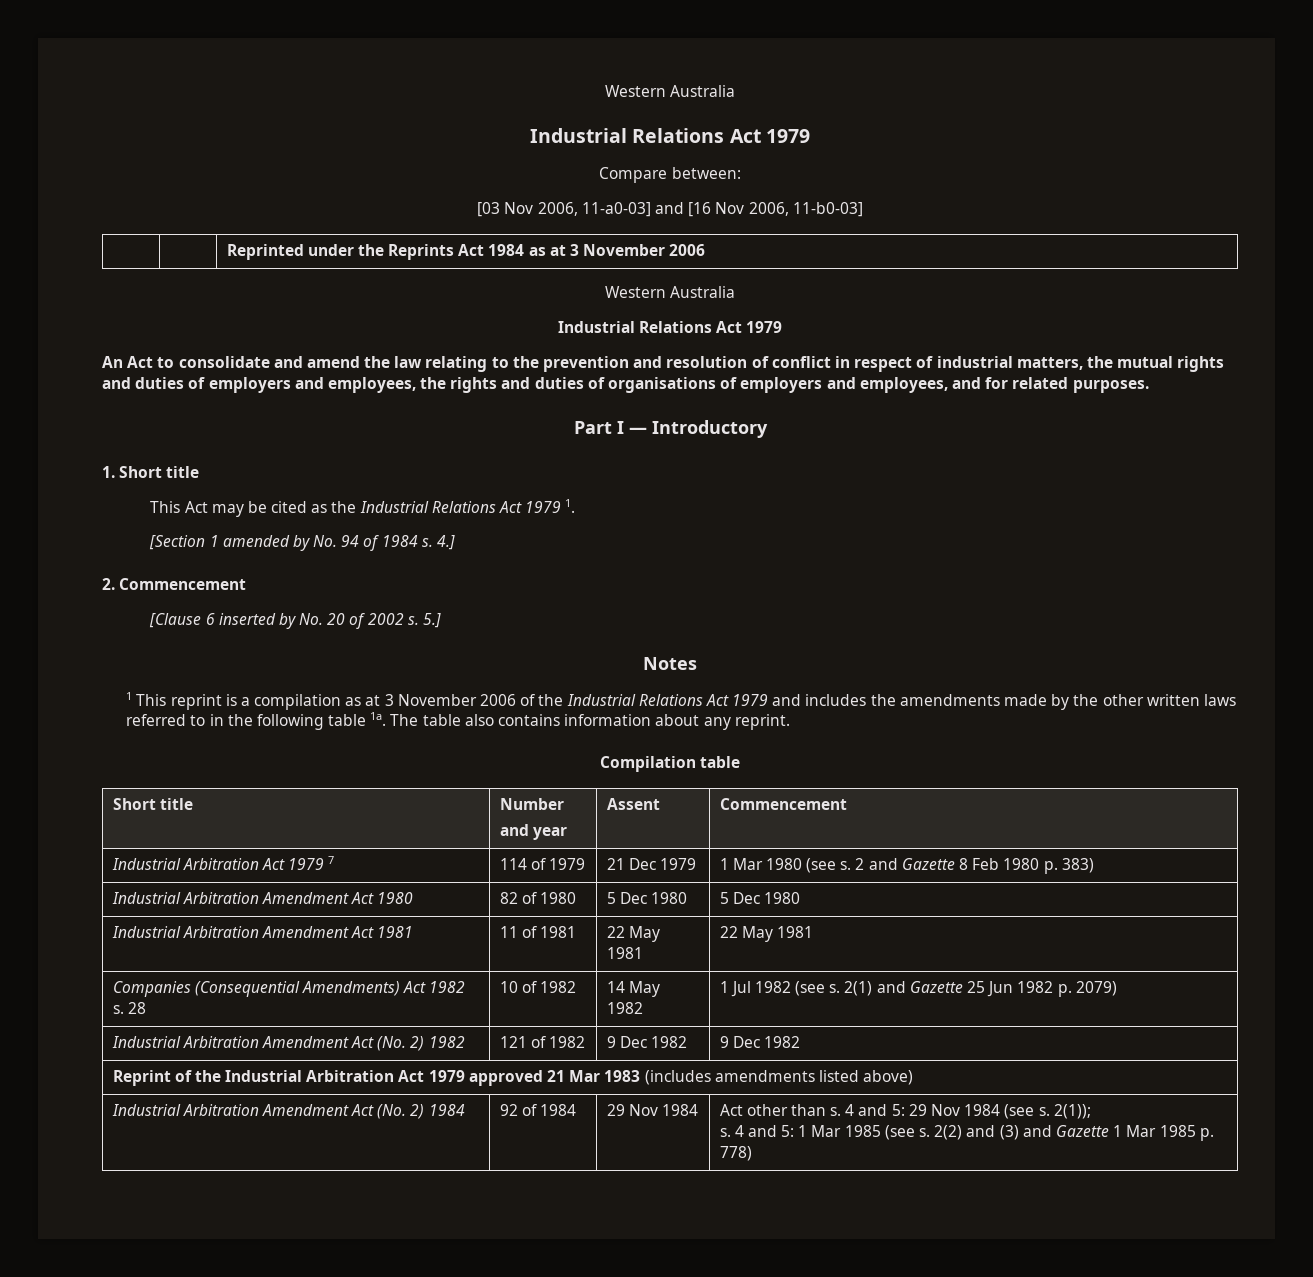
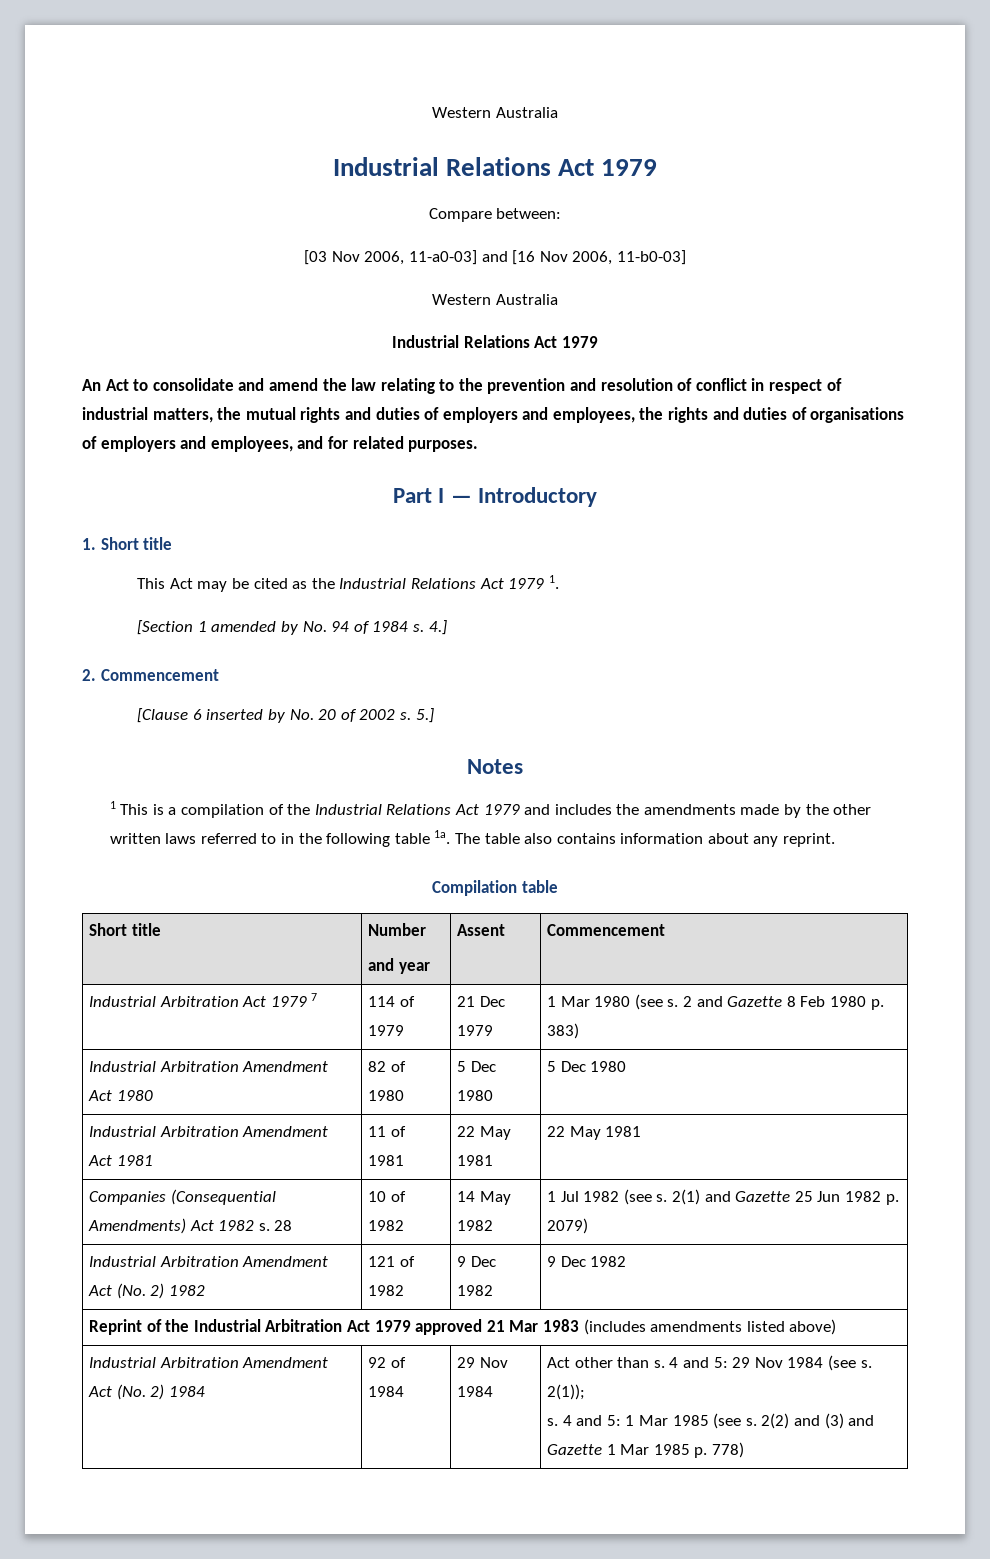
- | | Reprinted under the Reprints Act 1984 as at 3 November 2006
- 1 This reprint is a compilation as at 3 November 2006 of the Industrial Relations Act 1979 and includes the amendments made by the other written laws referred to in the following table 1a.
+ 1 This is a compilation of the Industrial Relations Act 1979 and includes the amendments made by the other written laws referred to in the following table 1a.

